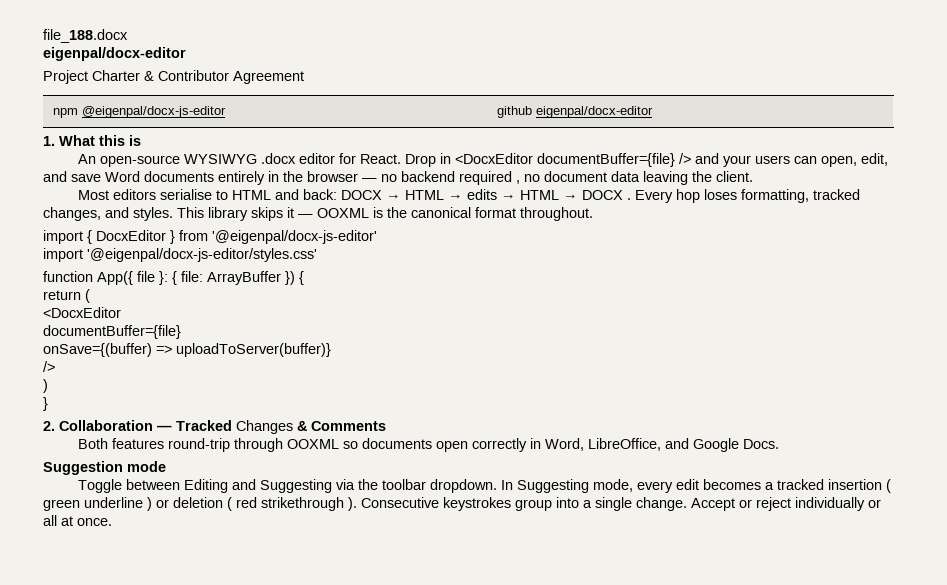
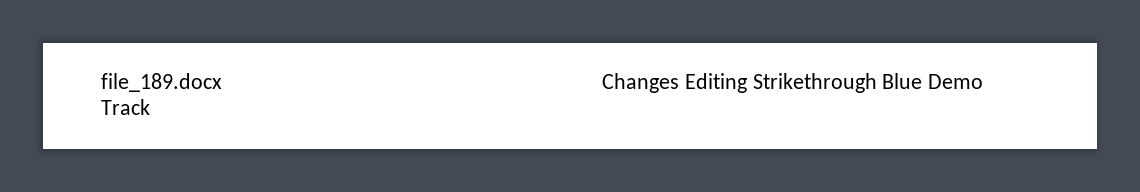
- file_188.docx
- eigenpal/docx-editor
- Project Charter & Contributor Agreement
- npm @eigenpal/docx-js-editor | github eigenpal/docx-editor
- 1. What this is
- An open-source WYSIWYG .docx editor for React. Drop in <DocxEditor documentBuffer={file} /> and your users can open, edit, and save Word documents entirely in the browser — no backend required , no document data leaving the client.
- Most editors serialise to HTML and back: DOCX → HTML → edits → HTML → DOCX . Every hop loses formatting, tracked changes, and styles. This library skips it — OOXML is the canonical format throughout.
- import { DocxEditor } from '@eigenpal/docx-js-editor'
- import '@eigenpal/docx-js-editor/styles.css'
- function App({ file }: { file: ArrayBuffer }) {
- return (
- <DocxEditor
- documentBuffer={file}
- onSave={(buffer) => uploadToServer(buffer)}
- />
- )
- }
- 2. Collaboration — Tracked Changes & Comments
- Both features round-trip through OOXML so documents open correctly in Word, LibreOffice, and Google Docs.
- Suggestion mode
- Toggle between Editing and Suggesting via the toolbar dropdown. In Suggesting mode, every edit becomes a tracked insertion ( green underline ) or deletion ( red strikethrough ). Consecutive keystrokes group into a single change. Accept or reject individually or all at once.
+ file_189.docx
+ Track
+ Changes Editing Strikethrough Blue Demo

